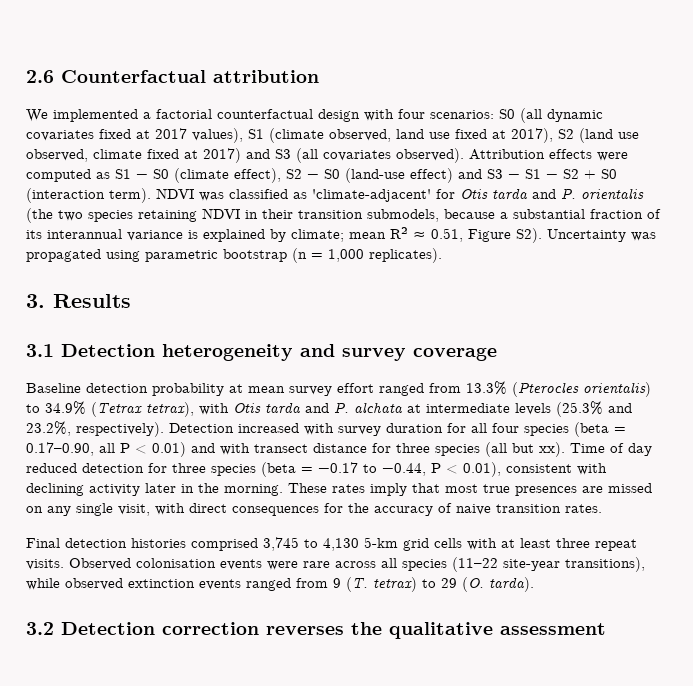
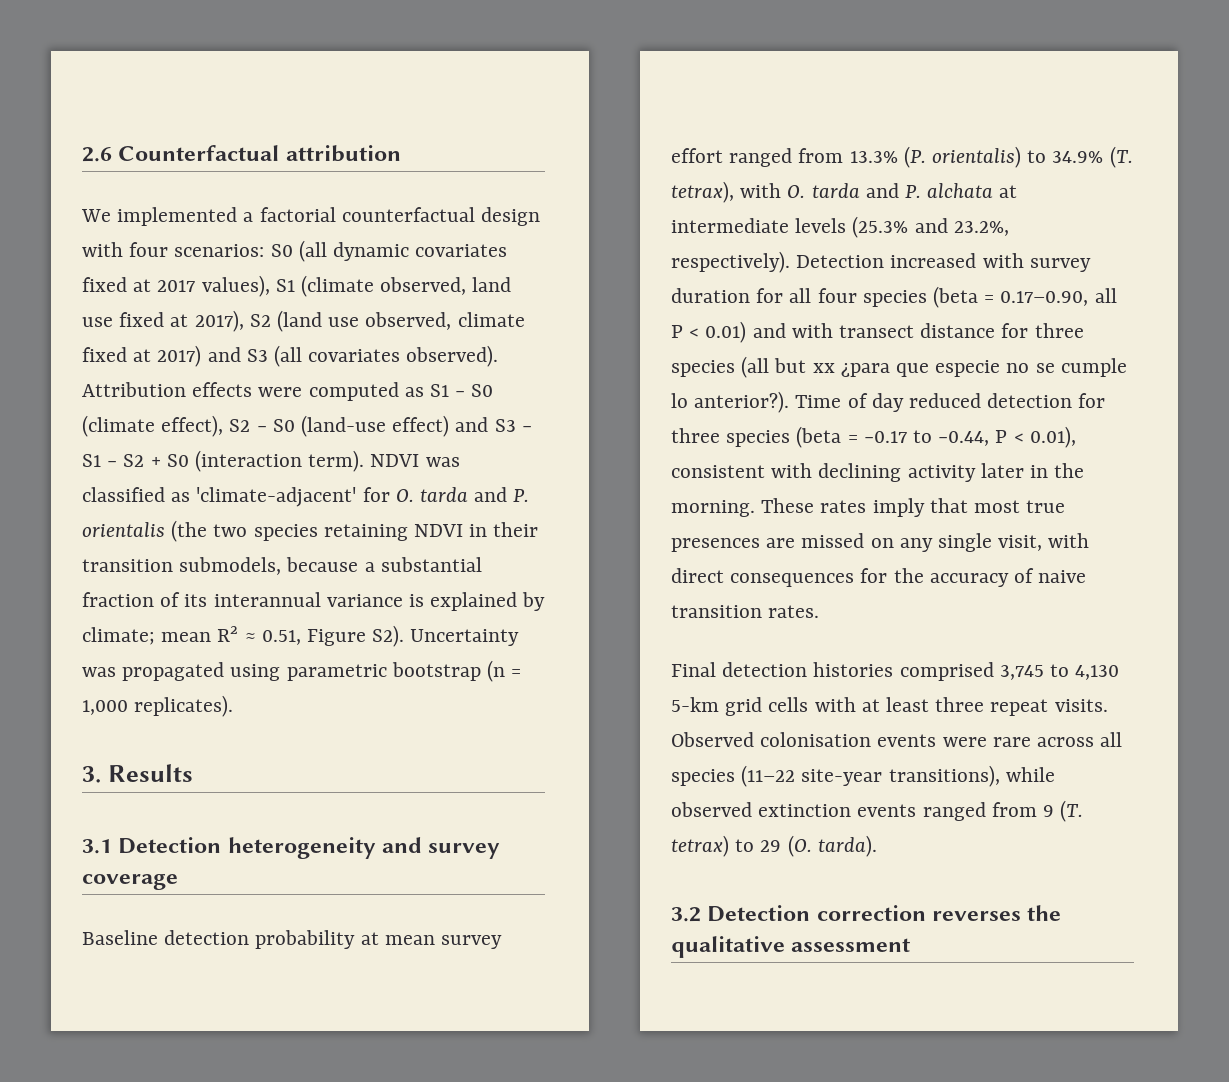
- NDVI was classified as 'climate-adjacent' for Otis tarda and P. orientalis (the two species retaining NDVI in their transition submodels, because a substantial fraction of its interannual variance is explained by climate; mean R² ≈ 0.51, Figure S2). Uncertainty was propagated using parametric bootstrap (n = 1,000 replicates).
+ NDVI was classified as 'climate-adjacent' for O. tarda and P. orientalis (the two species retaining NDVI in their transition submodels, because a substantial fraction of its interannual variance is explained by climate; mean R² ≈ 0.51, Figure S2). Uncertainty was propagated using parametric bootstrap (n = 1,000 replicates).
- Baseline detection probability at mean survey effort ranged from 13.3% (Pterocles orientalis) to 34.9% (Tetrax tetrax), with Otis tarda and P. alchata at intermediate levels (25.3% and 23.2%, respectively).
+ Baseline detection probability at mean survey effort ranged from 13.3% (P. orientalis) to 34.9% (T. tetrax), with O. tarda and P. alchata at intermediate levels (25.3% and 23.2%, respectively).
- Detection increased with survey duration for all four species (beta = 0.17–0.90, all P < 0.01) and with transect distance for three species (all but xx).
+ Detection increased with survey duration for all four species (beta = 0.17–0.90, all P < 0.01) and with transect distance for three species (all but xx ¿para que especie no se cumple lo anterior?).

